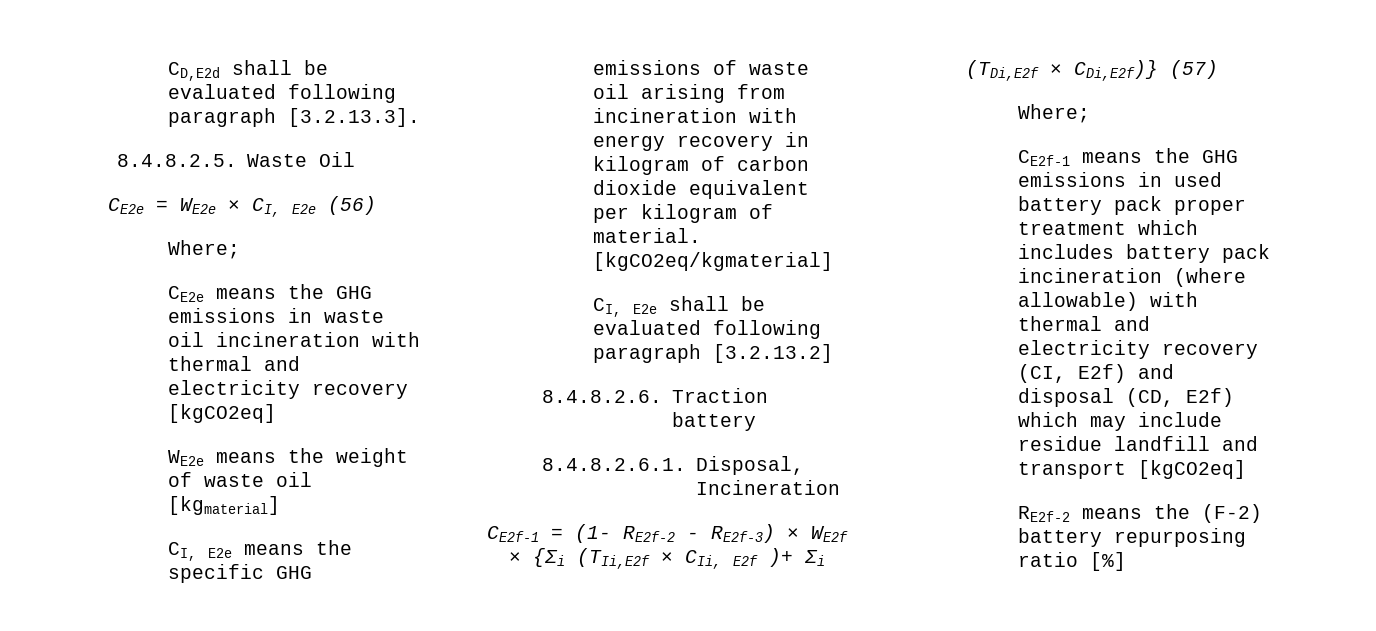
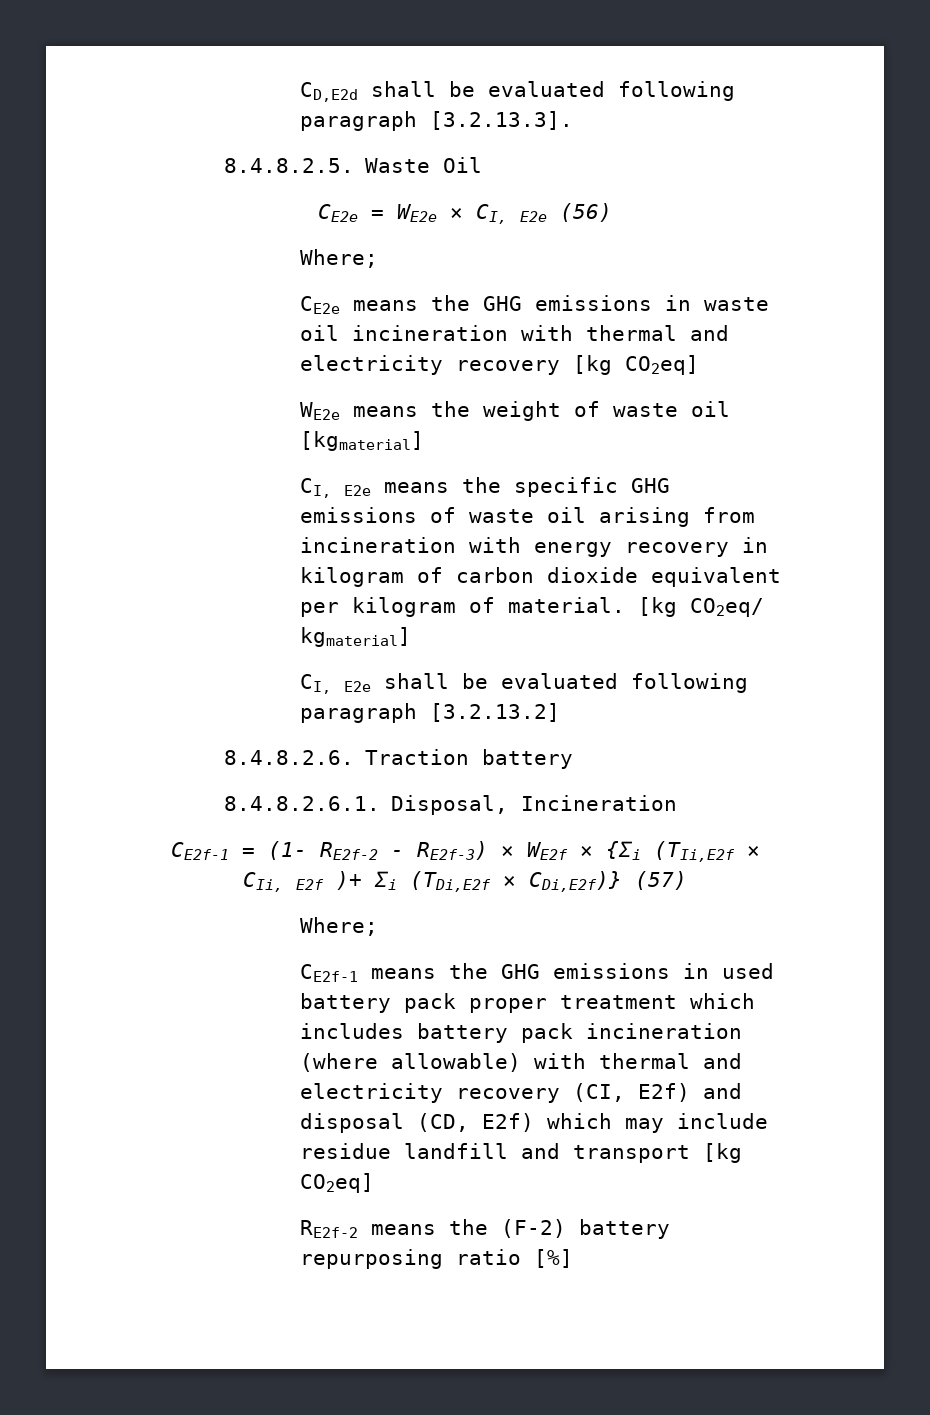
- CE2e means the GHG emissions in waste oil incineration with thermal and electricity recovery [kgCO2eq]
+ CE2e means the GHG emissions in waste oil incineration with thermal and electricity recovery [kg CO2eq]
- [kgCO2eq/kgmaterial]
+ [kg CO2eq/ kgmaterial]
- CE2f-1 means the GHG emissions in used battery pack proper treatment which includes battery pack incineration (where allowable) with thermal and electricity recovery (CI, E2f) and disposal (CD, E2f) which may include residue landfill and transport [kgCO2eq]
+ CE2f-1 means the GHG emissions in used battery pack proper treatment which includes battery pack incineration (where allowable) with thermal and electricity recovery (CI, E2f) and disposal (CD, E2f) which may include residue landfill and transport [kg CO2eq]

